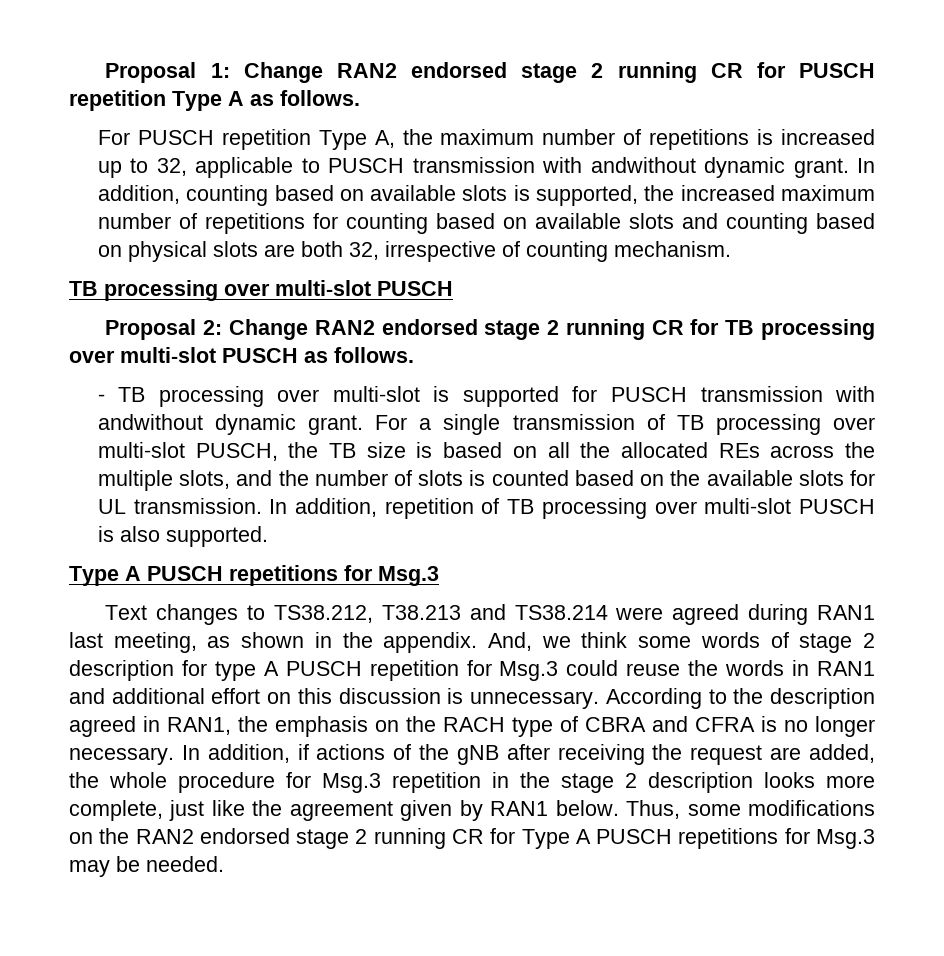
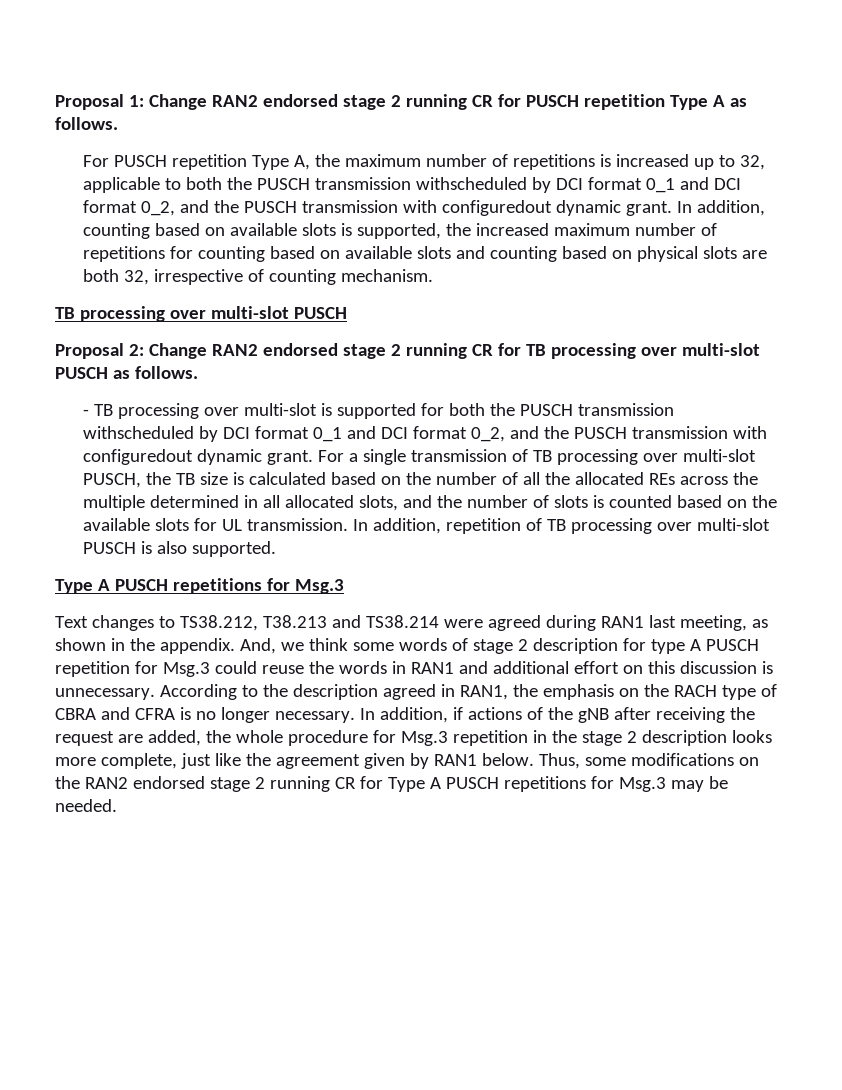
- For PUSCH repetition Type A, the maximum number of repetitions is increased up to 32, applicable to PUSCH transmission with andwithout dynamic grant.
+ For PUSCH repetition Type A, the maximum number of repetitions is increased up to 32, applicable to both the PUSCH transmission withscheduled by DCI format 0_1 and DCI format 0_2, and the PUSCH transmission with configuredout dynamic grant.
- - TB processing over multi-slot is supported for PUSCH transmission with andwithout dynamic grant.
+ - TB processing over multi-slot is supported for both the PUSCH transmission withscheduled by DCI format 0_1 and DCI format 0_2, and the PUSCH transmission with configuredout dynamic grant.
- For a single transmission of TB processing over multi-slot PUSCH, the TB size is based on all the allocated REs across the multiple slots, and the number of slots is counted based on the available slots for UL transmission.
+ For a single transmission of TB processing over multi-slot PUSCH, the TB size is calculated based on the number of all the allocated REs across the multiple determined in all allocated slots, and the number of slots is counted based on the available slots for UL transmission.

